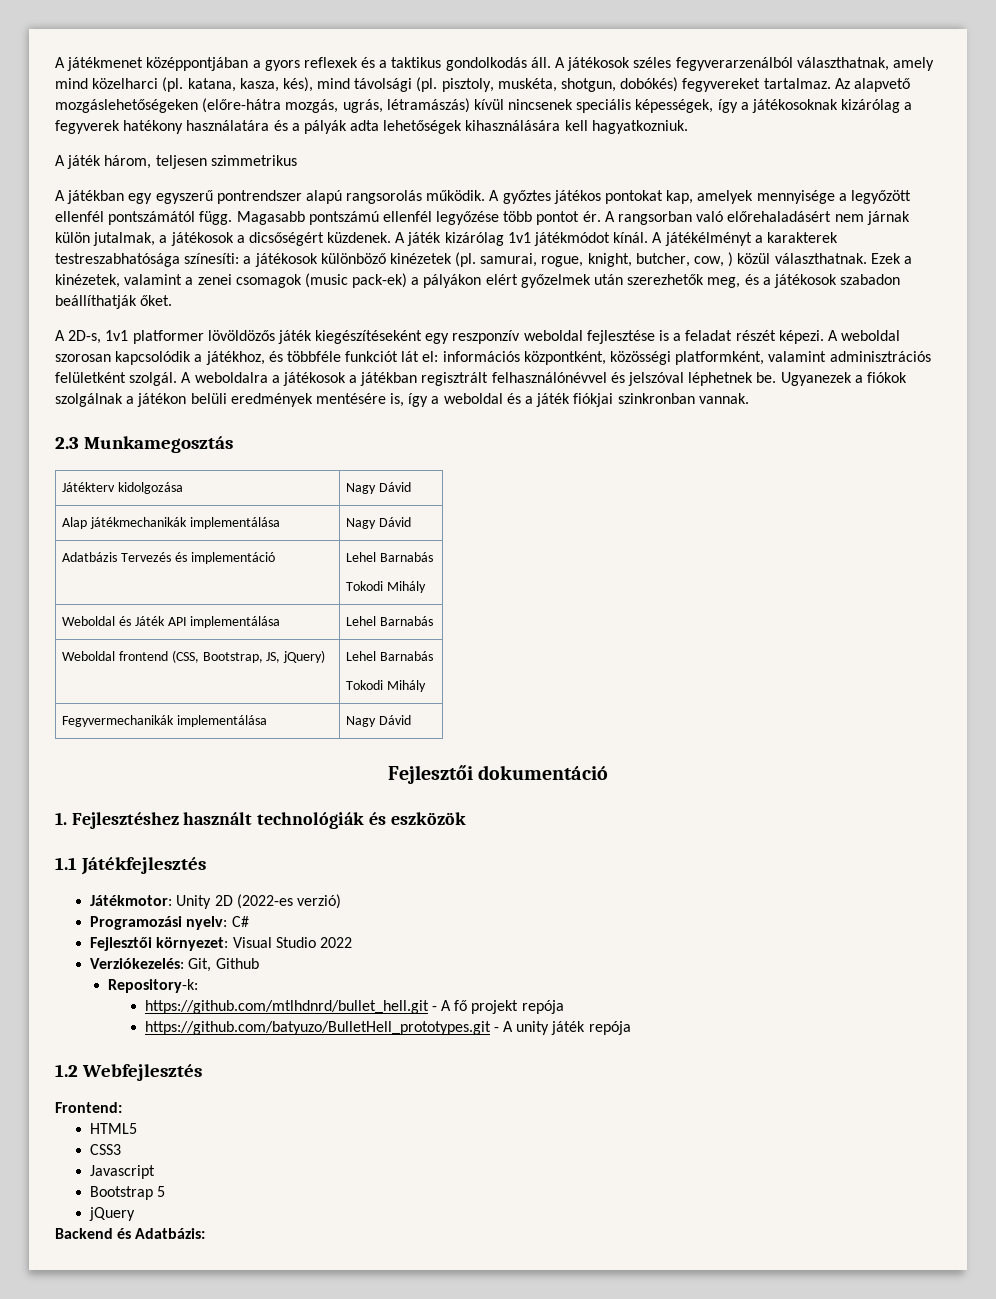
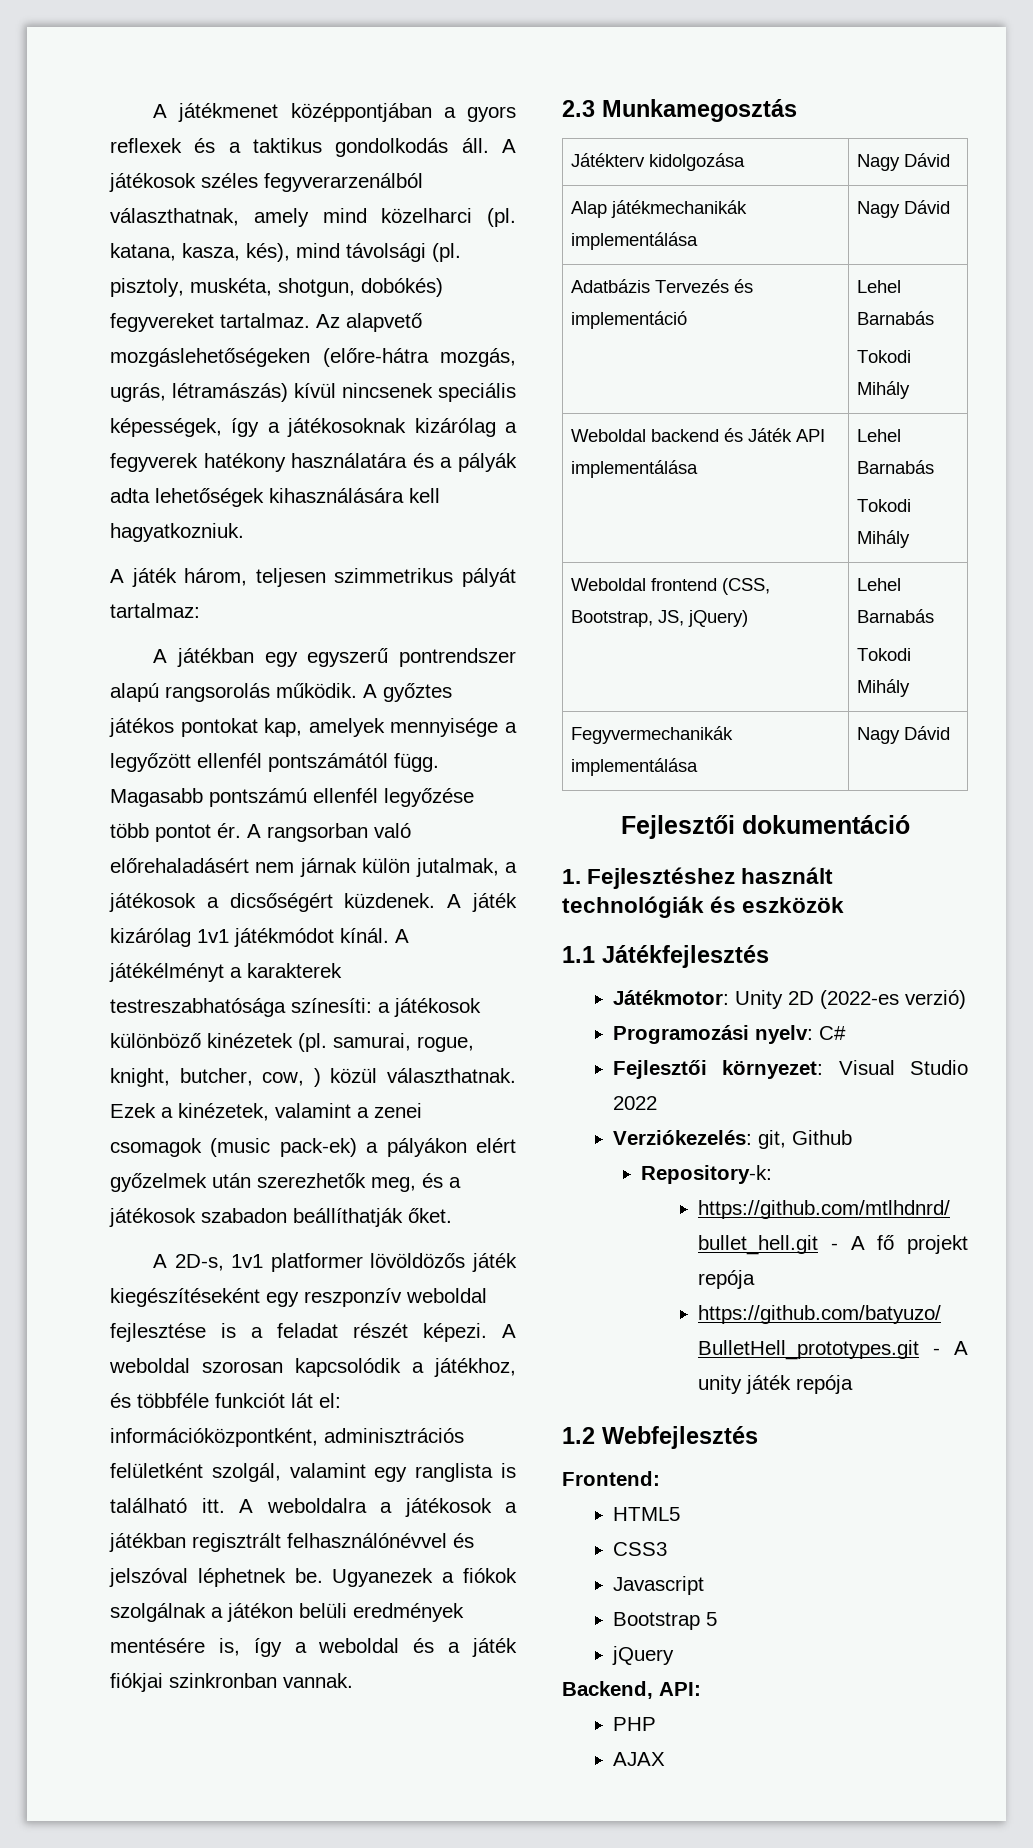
- A játék három, teljesen szimmetrikus
+ A játék három, teljesen szimmetrikus pályát tartalmaz:
- A weboldal szorosan kapcsolódik a játékhoz, és többféle funkciót lát el: információs központként, közösségi platformként, valamint adminisztrációs felületként szolgál.
+ A weboldal szorosan kapcsolódik a játékhoz, és többféle funkciót lát el: információközpontként, adminisztrációs felületként szolgál, valamint egy ranglista is található itt.
- Weboldal és Játék API implementálása | Lehel Barnabás
+ Weboldal backend és Játék API implementálása | Lehel Barnabás
+ Tokodi Mihály
- Verziókezelés: Git, Github
+ Verziókezelés: git, Github
- Backend és Adatbázis:
+ Backend, API:
+ PHP
+ AJAX

